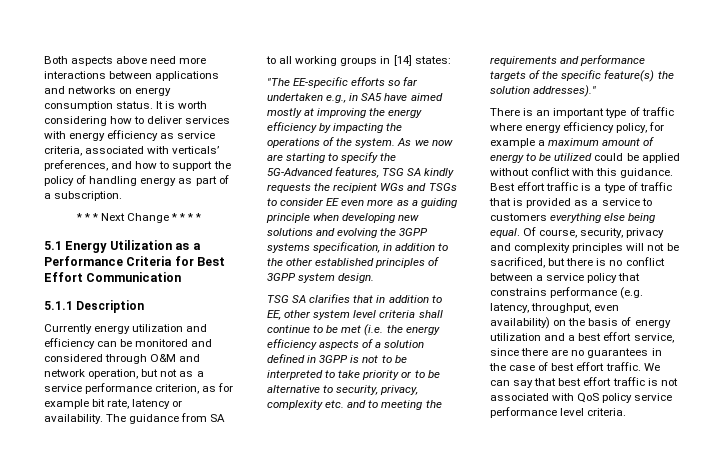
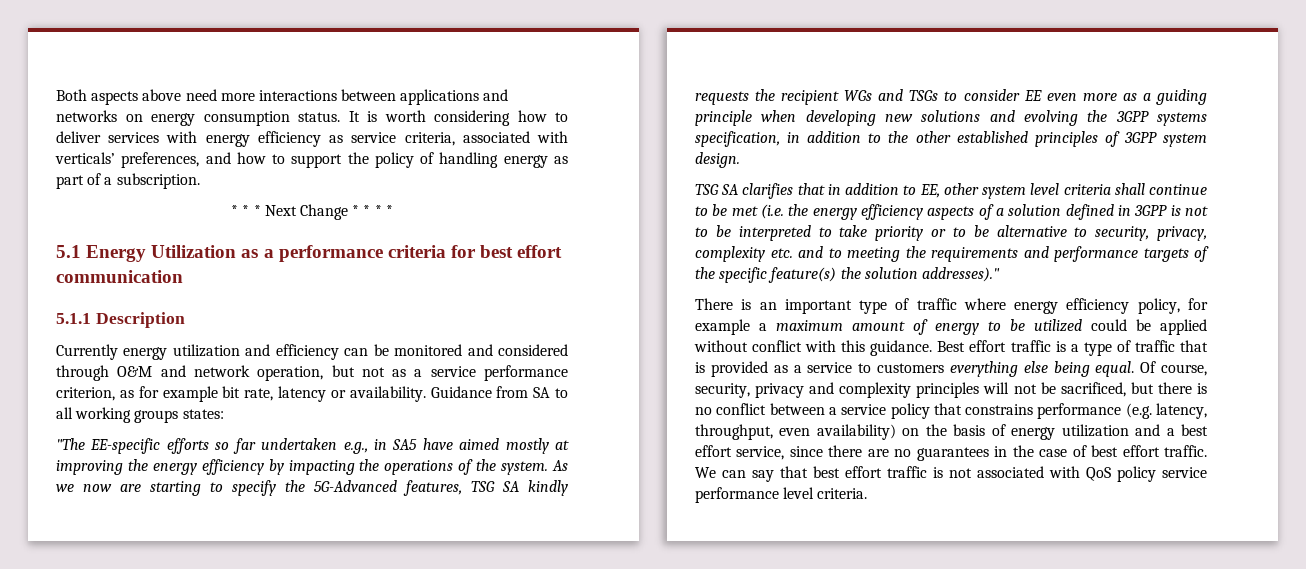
- 5.1 Energy Utilization as a Performance Criteria for Best Effort Communication
+ 5.1 Energy Utilization as a performance criteria for best effort communication
- The guidance from SA to all working groups in [14] states:
+ Guidance from SA to all working groups states:

